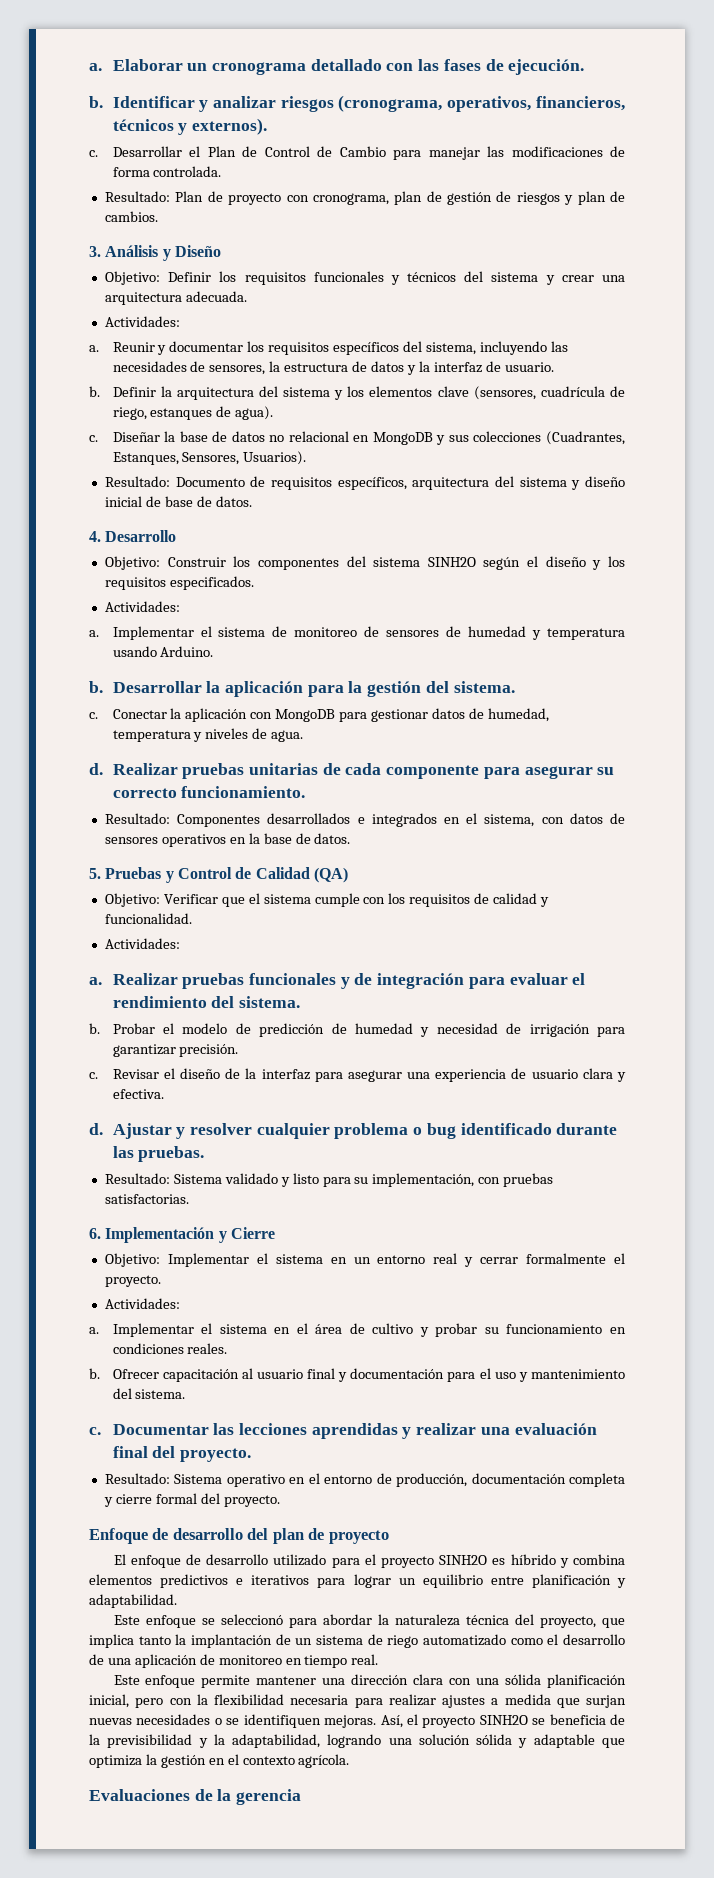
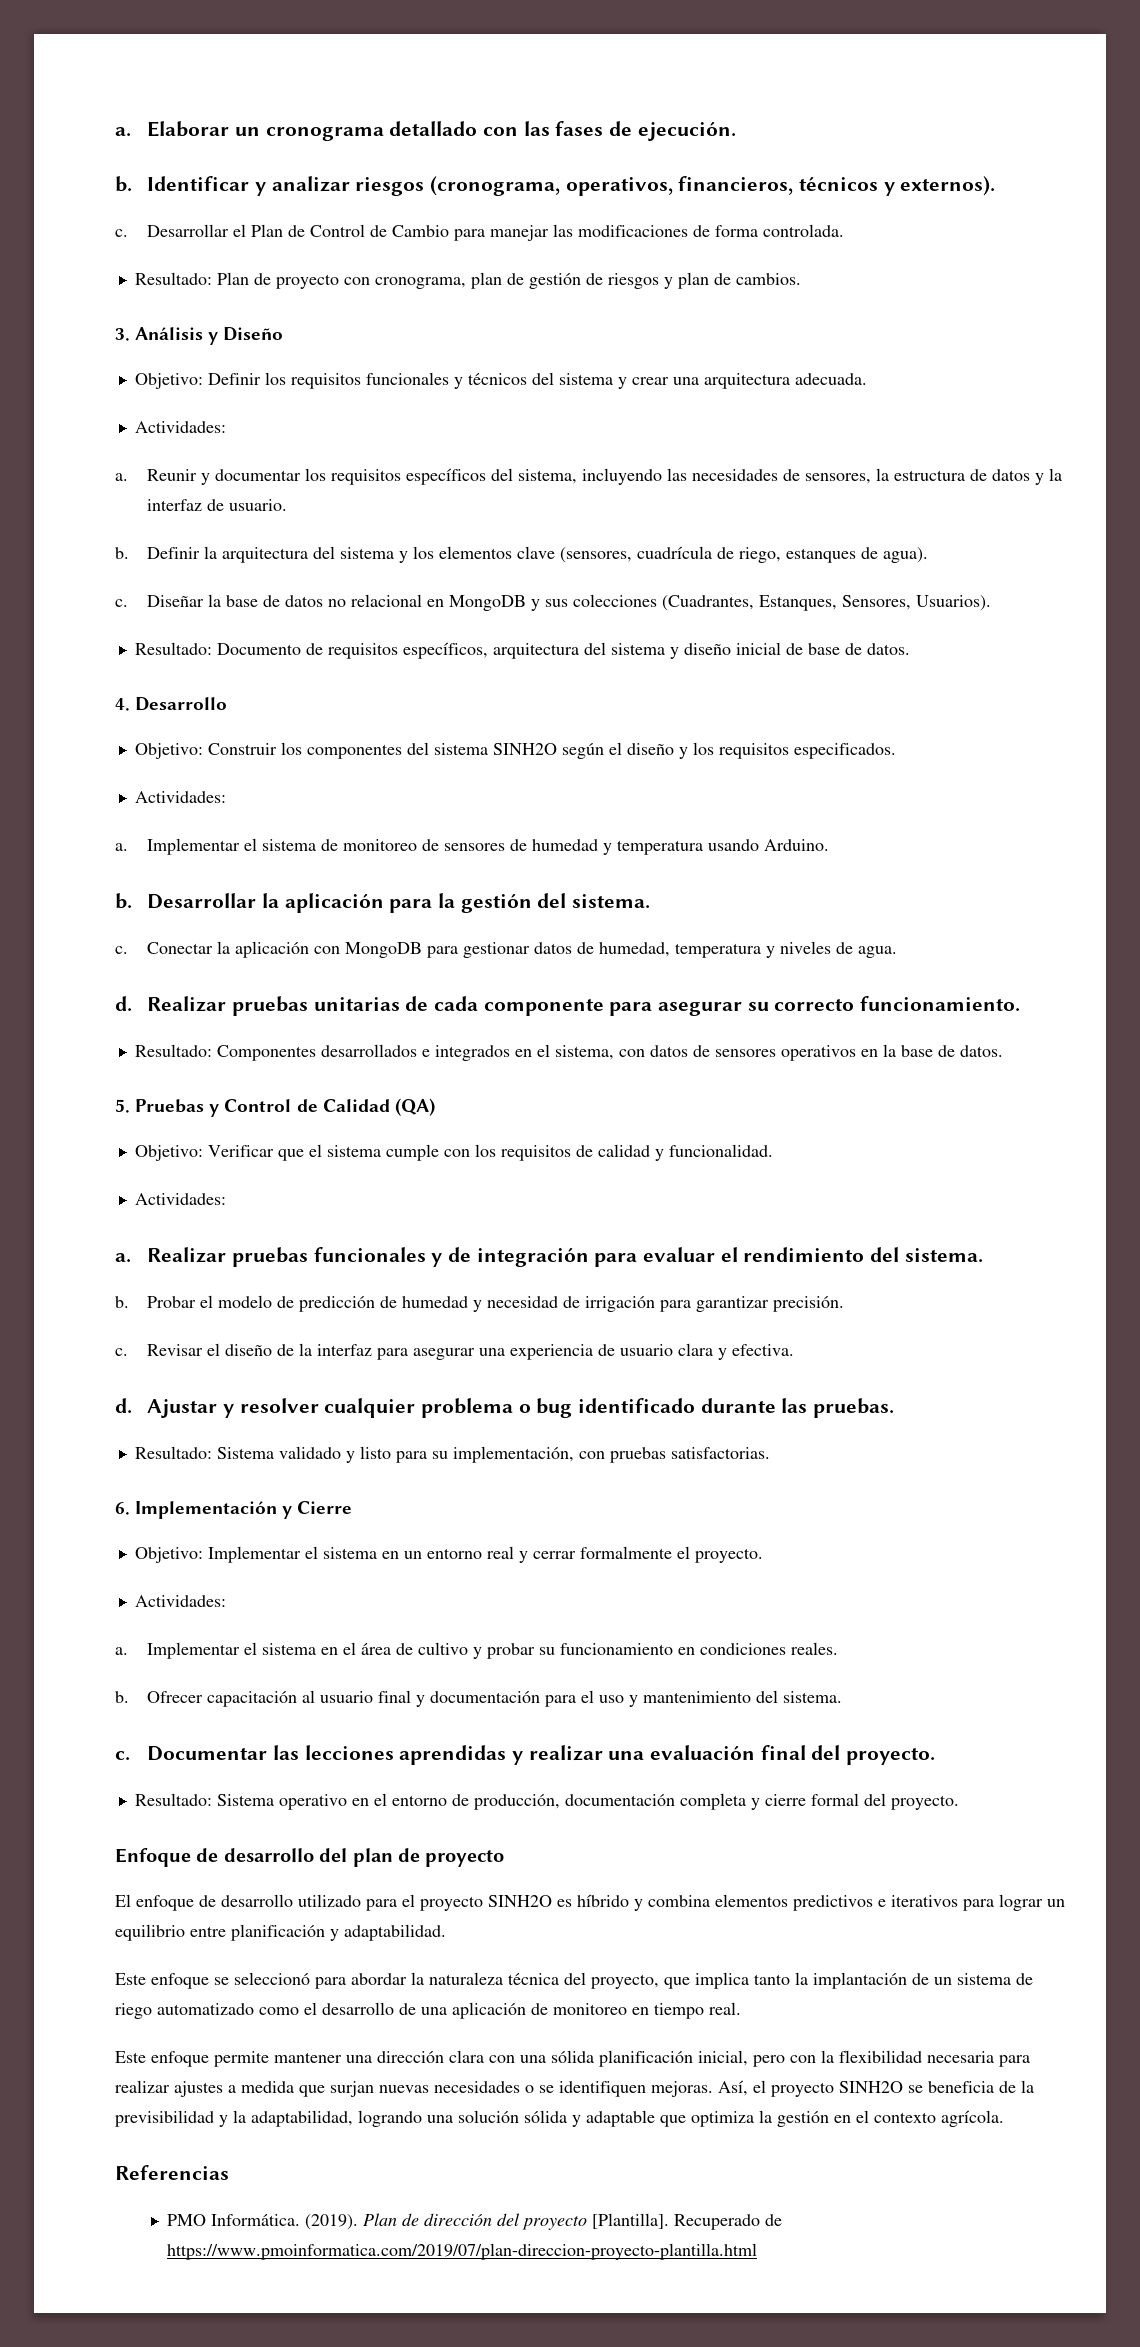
- Evaluaciones de la gerencia
+ Referencias
+ PMO Informática. (2019). Plan de dirección del proyecto [Plantilla]. Recuperado de https://www.pmoinformatica.com/2019/07/plan-direccion-proyecto-plantilla.html

